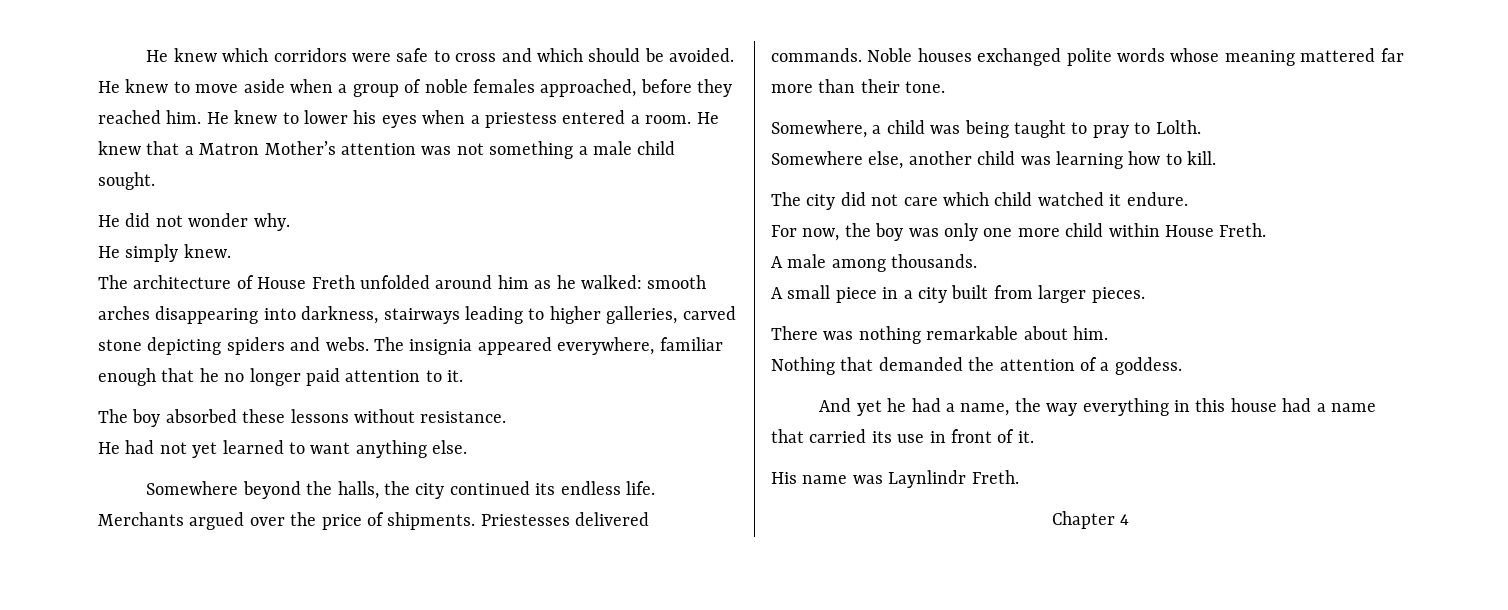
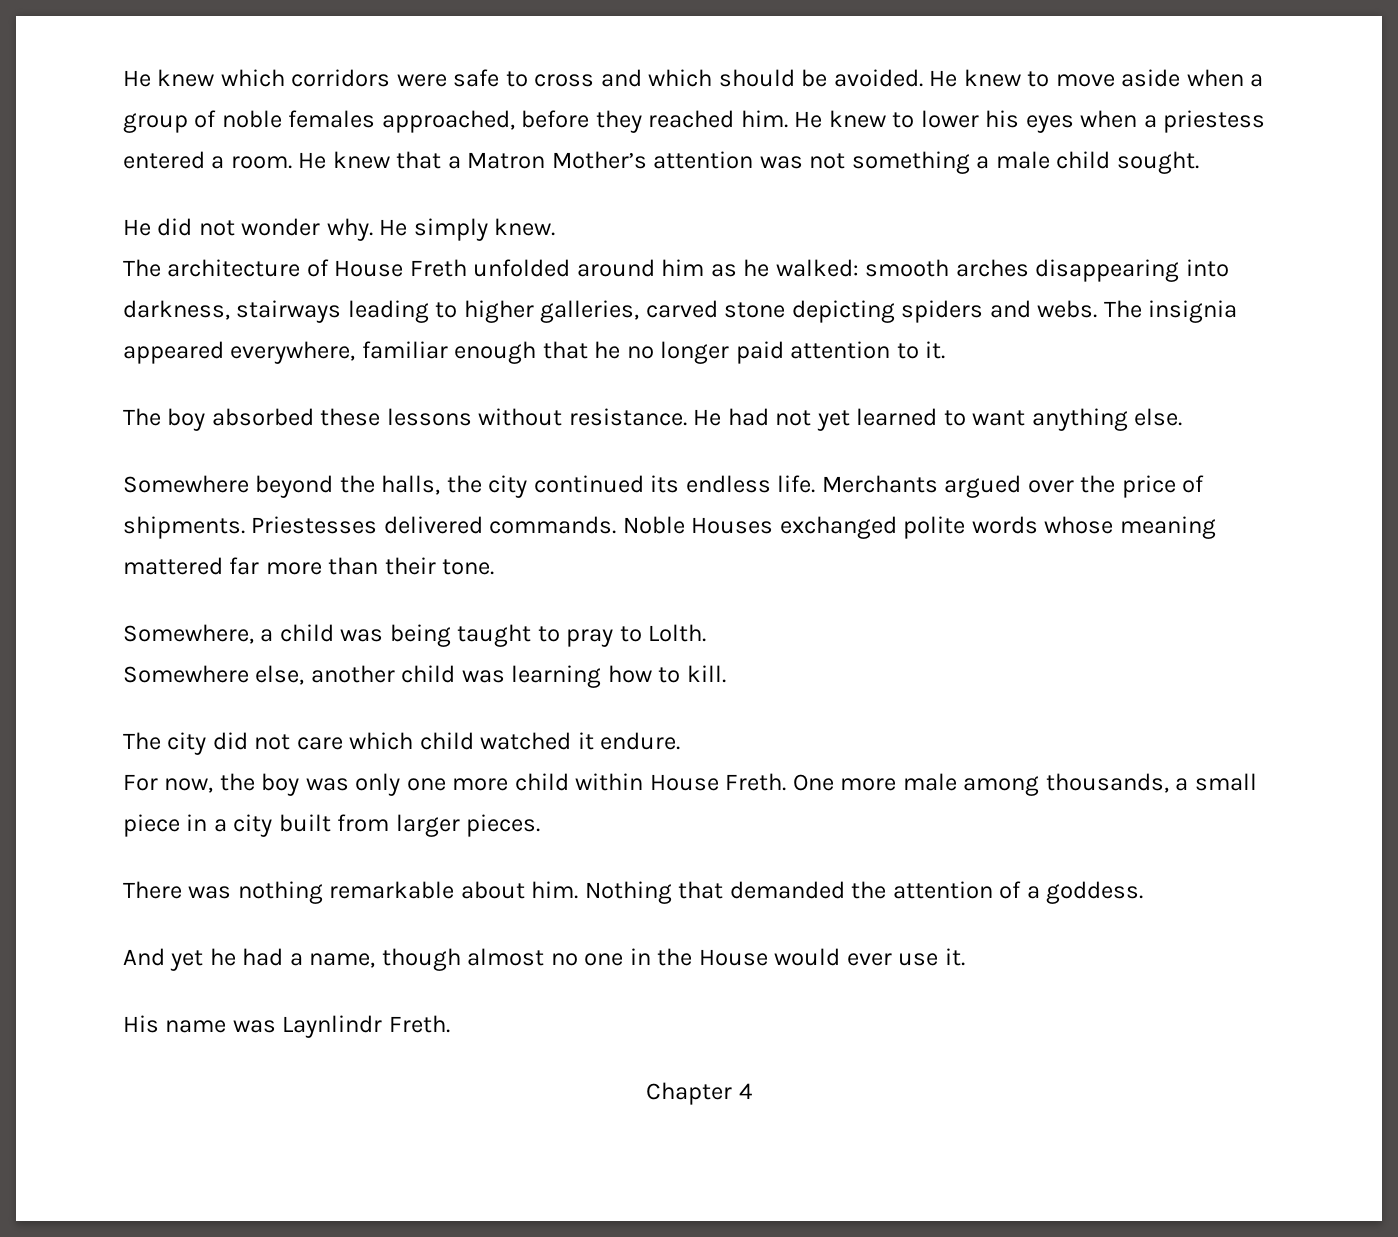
- He did not wonder why.
- He simply knew.
+ He did not wonder why. He simply knew.
- The boy absorbed these lessons without resistance.
- He had not yet learned to want anything else.
+ The boy absorbed these lessons without resistance. He had not yet learned to want anything else.
- Noble houses exchanged polite words whose meaning mattered far more than their tone.
+ Noble Houses exchanged polite words whose meaning mattered far more than their tone.
- For now, the boy was only one more child within House Freth.
- A male among thousands.
- A small piece in a city built from larger pieces.
+ For now, the boy was only one more child within House Freth. One more male among thousands, a small piece in a city built from larger pieces.
- There was nothing remarkable about him.
- Nothing that demanded the attention of a goddess.
+ There was nothing remarkable about him. Nothing that demanded the attention of a goddess.
- And yet he had a name, the way everything in this house had a name that carried its use in front of it.
+ And yet he had a name, though almost no one in the House would ever use it.

